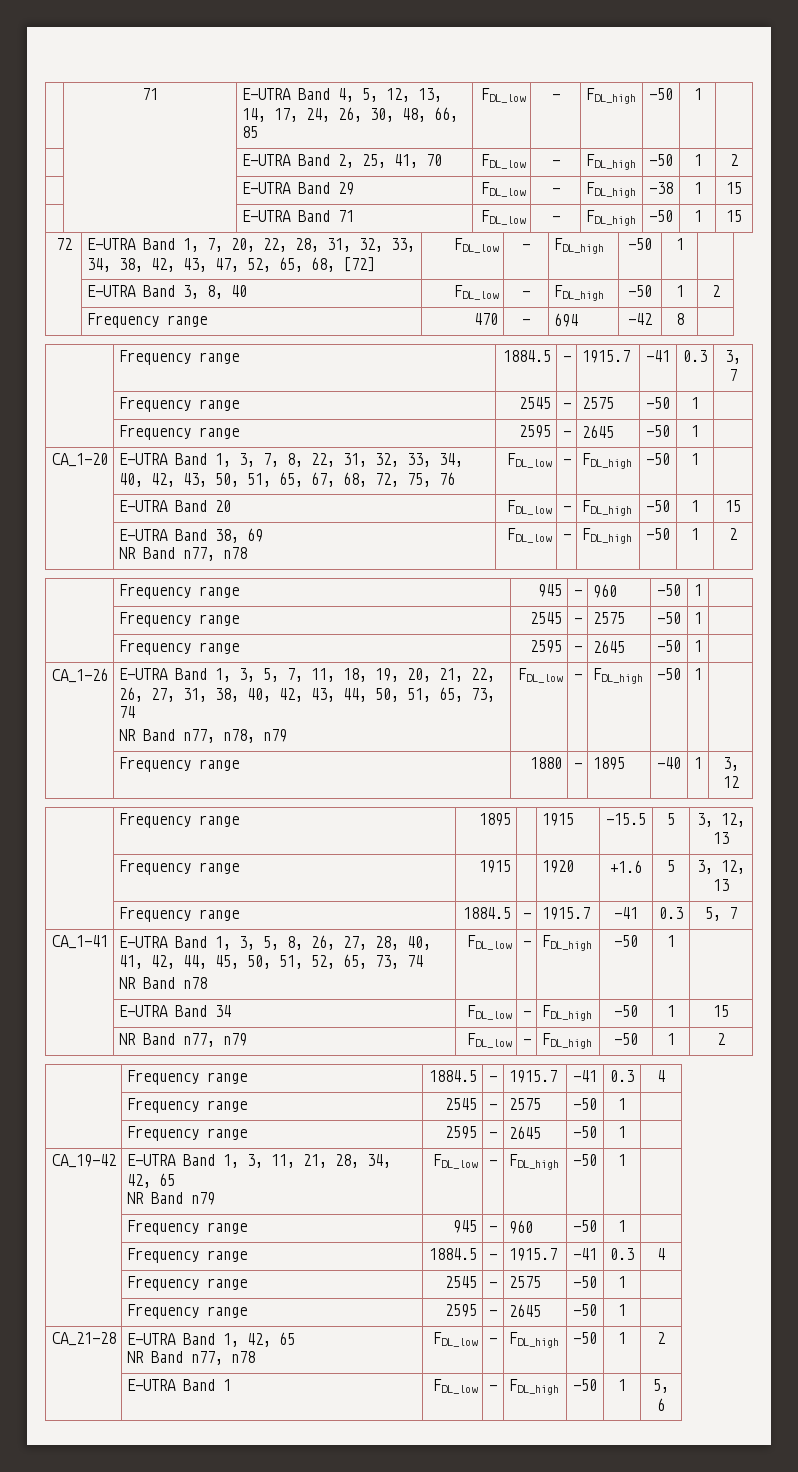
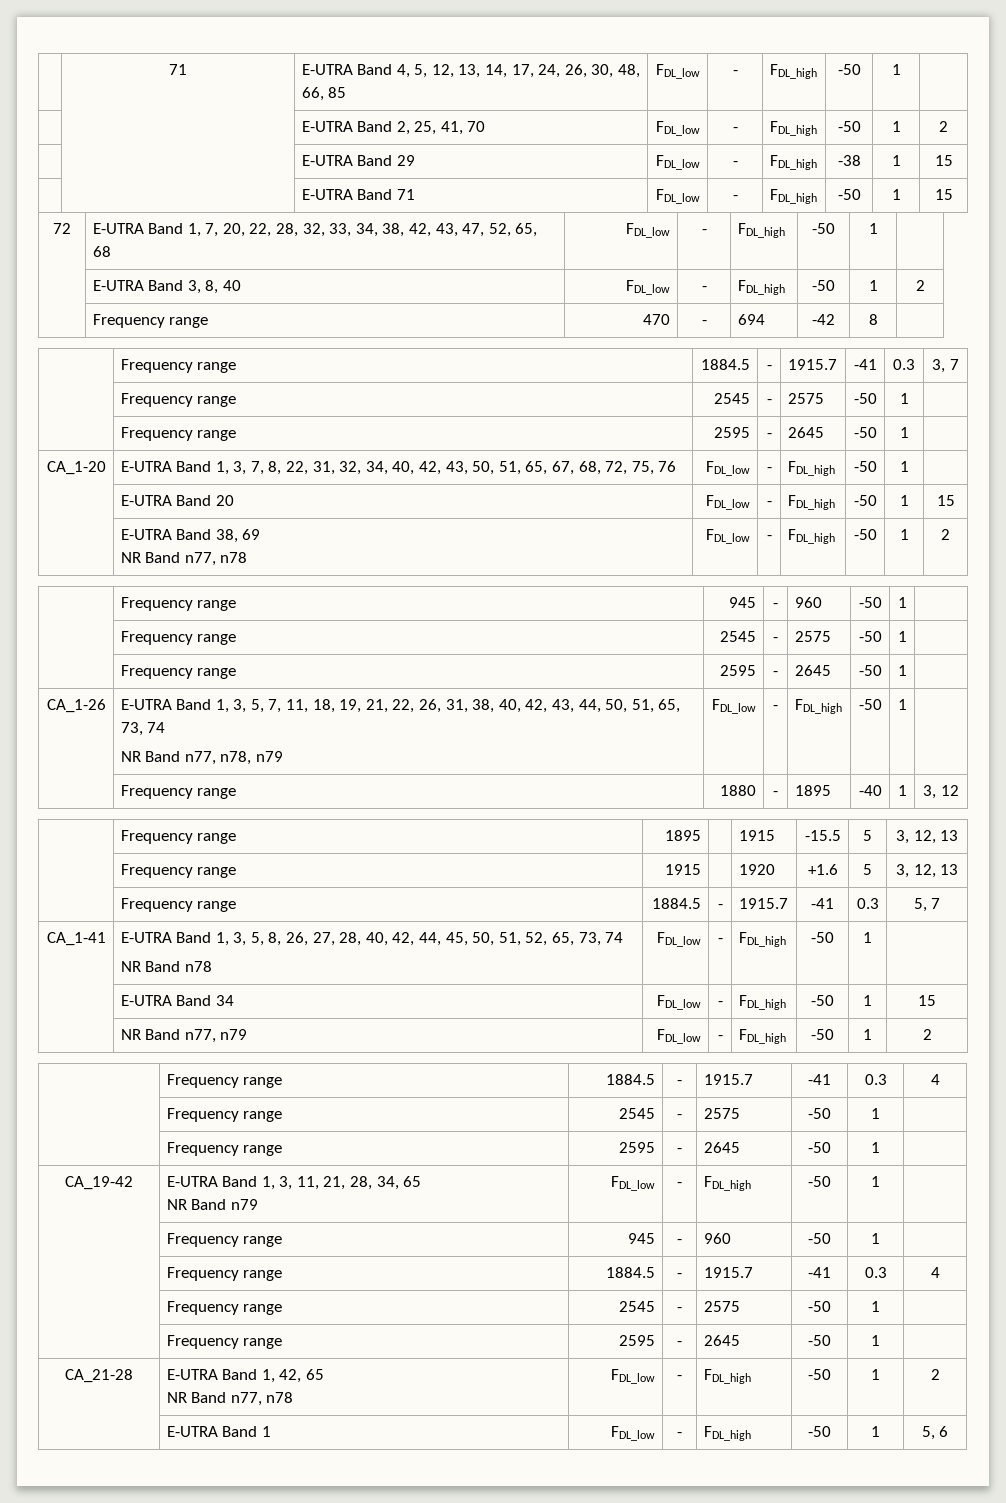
- 72 | E-UTRA Band 1, 7, 20, 22, 28, 31, 32, 33, 34, 38, 42, 43, 47, 52, 65, 68, [72] | FDL_low | - | FDL_high | -50 | 1 |
+ 72 | E-UTRA Band 1, 7, 20, 22, 28, 32, 33, 34, 38, 42, 43, 47, 52, 65, 68 | FDL_low | - | FDL_high | -50 | 1 |
- CA_1-20 | E-UTRA Band 1, 3, 7, 8, 22, 31, 32, 33, 34, 40, 42, 43, 50, 51, 65, 67, 68, 72, 75, 76 | FDL_low | - | FDL_high | -50 | 1 |
+ CA_1-20 | E-UTRA Band 1, 3, 7, 8, 22, 31, 32, 34, 40, 42, 43, 50, 51, 65, 67, 68, 72, 75, 76 | FDL_low | - | FDL_high | -50 | 1 |
- CA_1-26 | E-UTRA Band 1, 3, 5, 7, 11, 18, 19, 20, 21, 22, 26, 27, 31, 38, 40, 42, 43, 44, 50, 51, 65, 73, 74
+ CA_1-26 | E-UTRA Band 1, 3, 5, 7, 11, 18, 19, 21, 22, 26, 31, 38, 40, 42, 43, 44, 50, 51, 65, 73, 74
- CA_1-41 | E-UTRA Band 1, 3, 5, 8, 26, 27, 28, 40, 41, 42, 44, 45, 50, 51, 52, 65, 73, 74
+ CA_1-41 | E-UTRA Band 1, 3, 5, 8, 26, 27, 28, 40, 42, 44, 45, 50, 51, 52, 65, 73, 74
- CA_19-42 | E-UTRA Band 1, 3, 11, 21, 28, 34, 42, 65
+ CA_19-42 | E-UTRA Band 1, 3, 11, 21, 28, 34, 65

